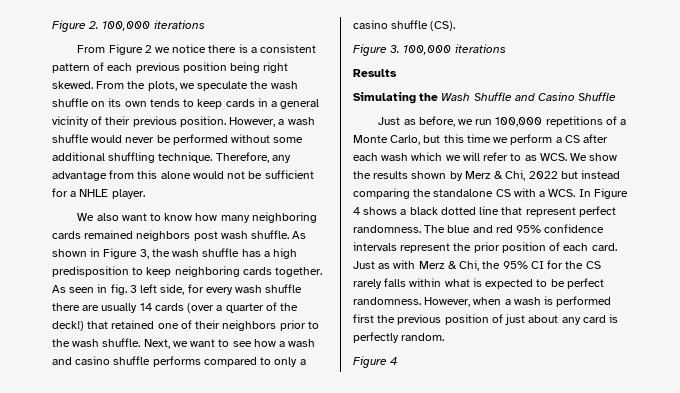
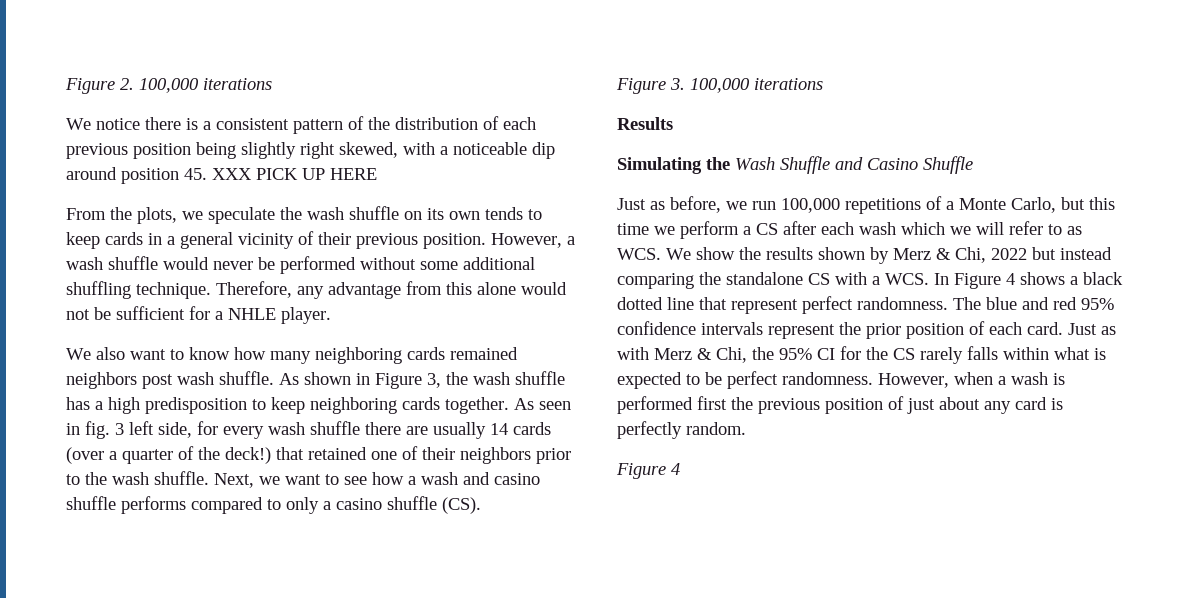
- From Figure 2 we notice there is a consistent pattern of each previous position being right skewed. From the plots, we speculate the wash shuffle on its own tends to keep cards in a general vicinity of their previous position.
+ We notice there is a consistent pattern of the distribution of each previous position being slightly right skewed, with a noticeable dip around position 45. XXX PICK UP HERE
+ From the plots, we speculate the wash shuffle on its own tends to keep cards in a general vicinity of their previous position.

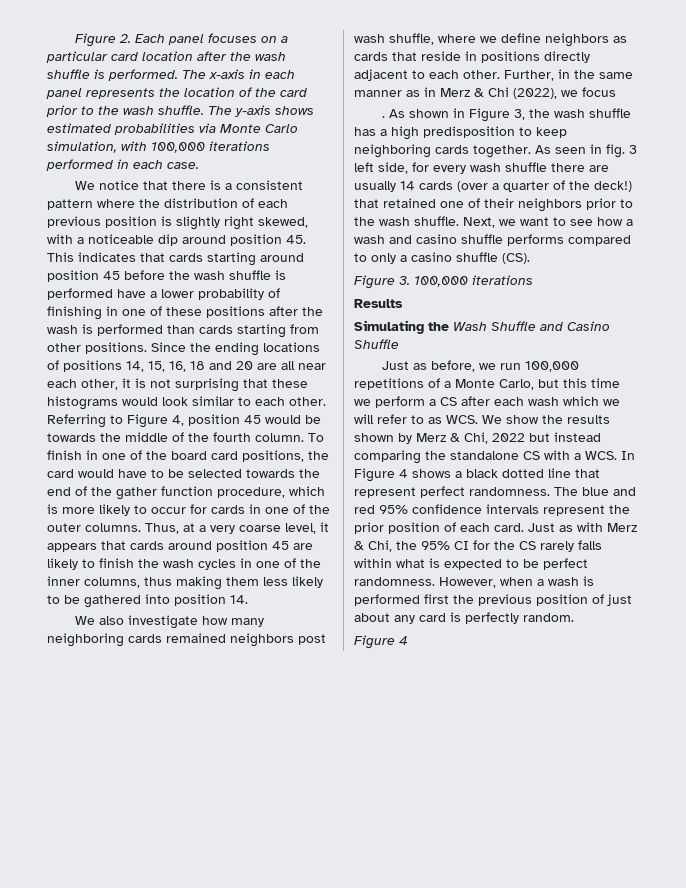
- Figure 2. 100,000 iterations
+ Figure 2. Each panel focuses on a particular card location after the wash shuffle is performed. The x-axis in each panel represents the location of the card prior to the wash shuffle. The y-axis shows estimated probabilities via Monte Carlo simulation, with 100,000 iterations performed in each case.
- We notice there is a consistent pattern of the distribution of each previous position being slightly right skewed, with a noticeable dip around position 45. XXX PICK UP HERE
- From the plots, we speculate the wash shuffle on its own tends to keep cards in a general vicinity of their previous position. However, a wash shuffle would never be performed without some additional shuffling technique. Therefore, any advantage from this alone would not be sufficient for a NHLE player.
+ We notice that there is a consistent pattern where the distribution of each previous position is slightly right skewed, with a noticeable dip around position 45. This indicates that cards starting around position 45 before the wash shuffle is performed have a lower probability of finishing in one of these positions after the wash is performed than cards starting from other positions. Since the ending locations of positions 14, 15, 16, 18 and 20 are all near each other, it is not surprising that these histograms would look similar to each other. Referring to Figure 4, position 45 would be towards the middle of the fourth column. To finish in one of the board card positions, the card would have to be selected towards the end of the gather function procedure, which is more likely to occur for cards in one of the outer columns. Thus, at a very coarse level, it appears that cards around position 45 are likely to finish the wash cycles in one of the inner columns, thus making them less likely to be gathered into position 14.
- We also want to know how many neighboring cards remained neighbors post wash shuffle.
+ We also investigate how many neighboring cards remained neighbors post wash shuffle, where we define neighbors as cards that reside in positions directly adjacent to each other. Further, in the same manner as in Merz & Chi (2022), we focus
+ .

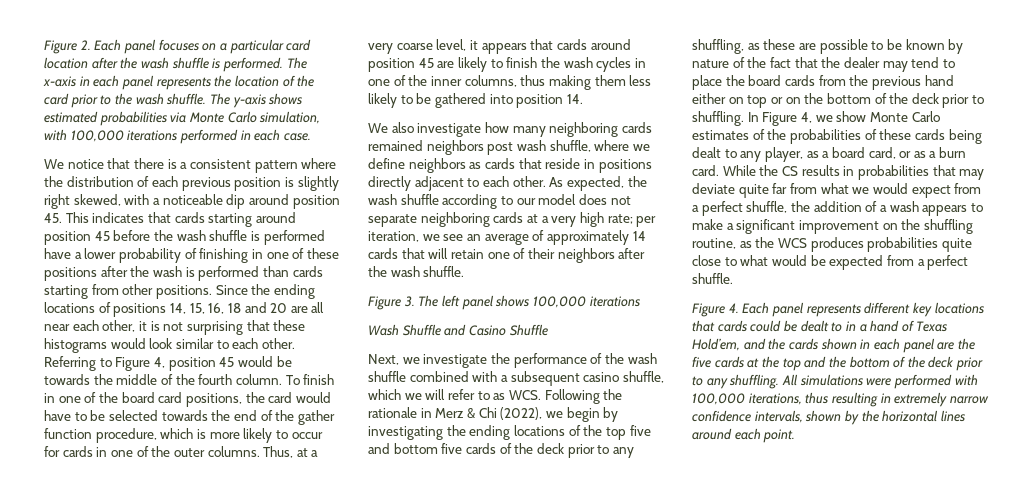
- Further, in the same manner as in Merz & Chi (2022), we focus
- . As shown in Figure 3, the wash shuffle has a high predisposition to keep neighboring cards together. As seen in fig. 3 left side, for every wash shuffle there are usually 14 cards (over a quarter of the deck!) that retained one of their neighbors prior to the wash shuffle. Next, we want to see how a wash and casino shuffle performs compared to only a casino shuffle (CS).
- Figure 3. 100,000 iterations
+ As expected, the wash shuffle according to our model does not separate neighboring cards at a very high rate; per iteration, we see an average of approximately 14 cards that will retain one of their neighbors after the wash shuffle.
+ Figure 3. The left panel shows 100,000 iterations
- Results
- Simulating the Wash Shuffle and Casino Shuffle
+ Wash Shuffle and Casino Shuffle
- Just as before, we run 100,000 repetitions of a Monte Carlo, but this time we perform a CS after each wash which we will refer to as WCS. We show the results shown by Merz & Chi, 2022 but instead comparing the standalone CS with a WCS. In Figure 4 shows a black dotted line that represent perfect randomness. The blue and red 95% confidence intervals represent the prior position of each card. Just as with Merz & Chi, the 95% CI for the CS rarely falls within what is expected to be perfect randomness. However, when a wash is performed first the previous position of just about any card is perfectly random.
- Figure 4
+ Next, we investigate the performance of the wash shuffle combined with a subsequent casino shuffle, which we will refer to as WCS. Following the rationale in Merz & Chi (2022), we begin by investigating the ending locations of the top five and bottom five cards of the deck prior to any shuffling, as these are possible to be known by nature of the fact that the dealer may tend to place the board cards from the previous hand either on top or on the bottom of the deck prior to shuffling. In Figure 4, we show Monte Carlo estimates of the probabilities of these cards being dealt to any player, as a board card, or as a burn card. While the CS results in probabilities that may deviate quite far from what we would expect from a perfect shuffle, the addition of a wash appears to make a significant improvement on the shuffling routine, as the WCS produces probabilities quite close to what would be expected from a perfect shuffle.
+ Figure 4. Each panel represents different key locations that cards could be dealt to in a hand of Texas Hold’em, and the cards shown in each panel are the five cards at the top and the bottom of the deck prior to any shuffling. All simulations were performed with 100,000 iterations, thus resulting in extremely narrow confidence intervals, shown by the horizontal lines around each point.

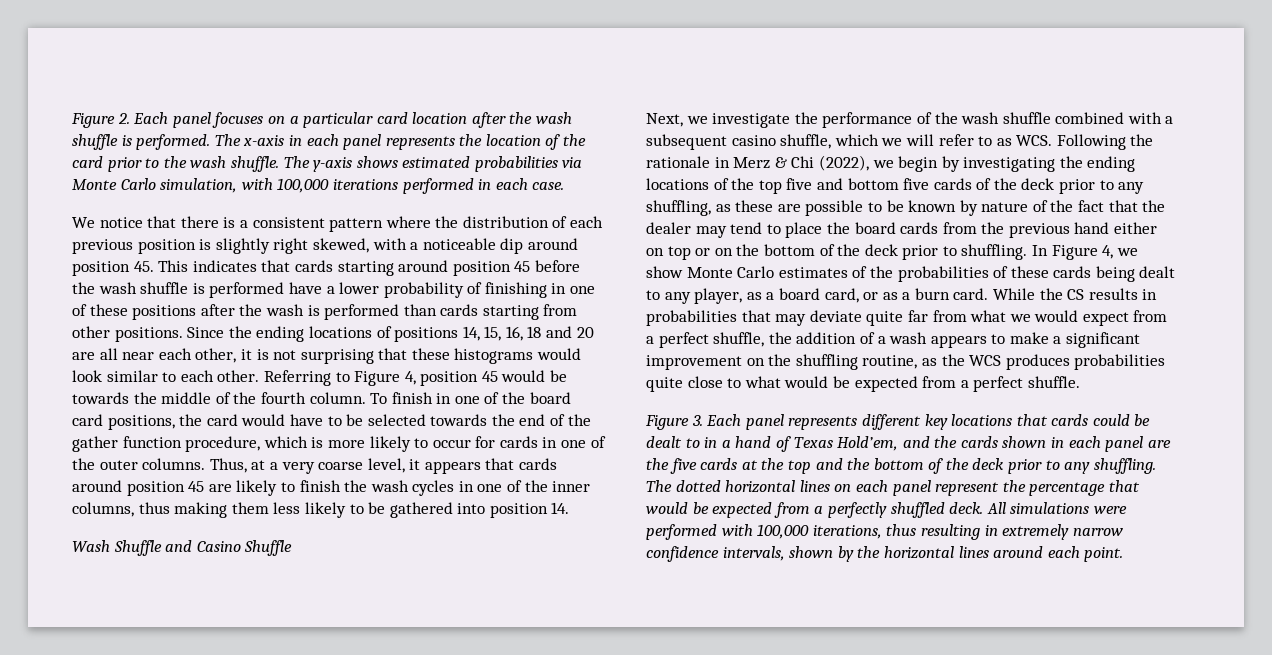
- We also investigate how many neighboring cards remained neighbors post wash shuffle, where we define neighbors as cards that reside in positions directly adjacent to each other. As expected, the wash shuffle according to our model does not separate neighboring cards at a very high rate; per iteration, we see an average of approximately 14 cards that will retain one of their neighbors after the wash shuffle.
- Figure 3. The left panel shows 100,000 iterations
- Figure 4. Each panel represents different key locations that cards could be dealt to in a hand of Texas Hold’em, and the cards shown in each panel are the five cards at the top and the bottom of the deck prior to any shuffling.
+ Figure 3. Each panel represents different key locations that cards could be dealt to in a hand of Texas Hold’em, and the cards shown in each panel are the five cards at the top and the bottom of the deck prior to any shuffling.
+ The dotted horizontal lines on each panel represent the percentage that would be expected from a perfectly shuffled deck.

